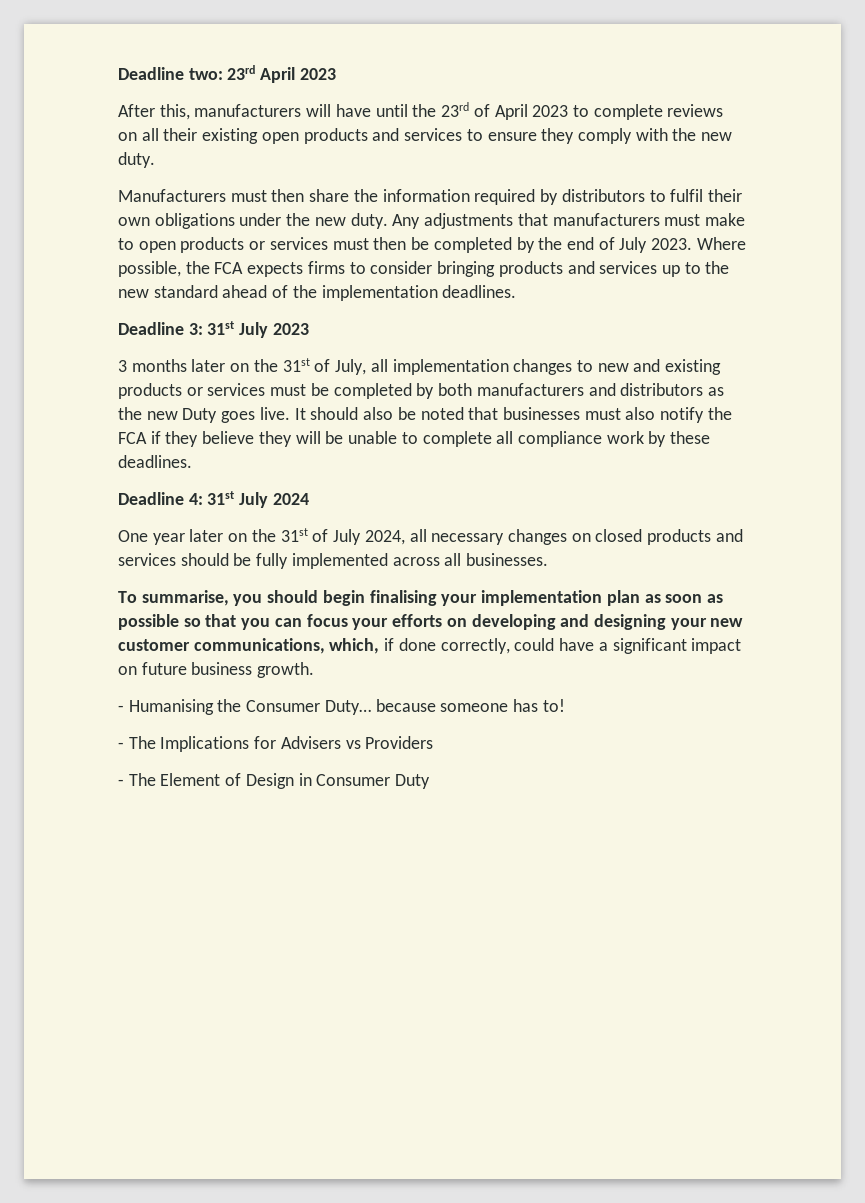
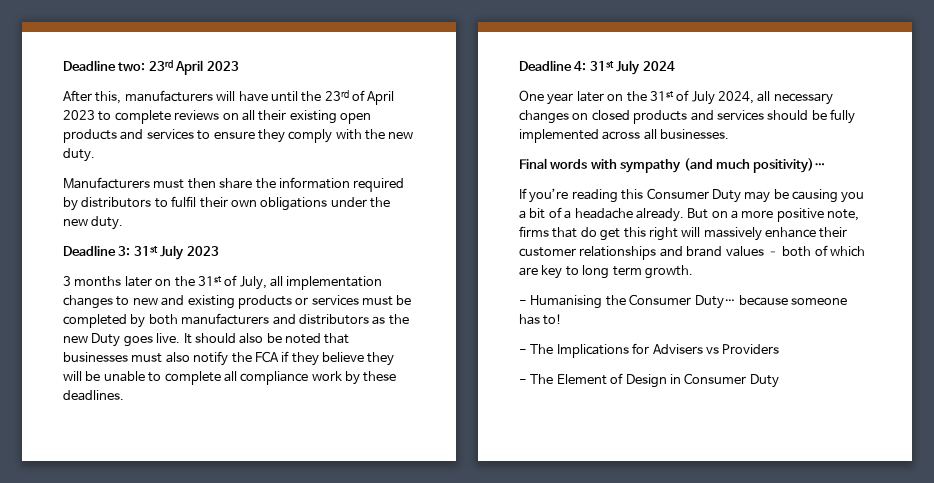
- Any adjustments that manufacturers must make to open products or services must then be completed by the end of July 2023. Where possible, the FCA expects firms to consider bringing products and services up to the new standard ahead of the implementation deadlines.
- To summarise, you should begin finalising your implementation plan as soon as possible so that you can focus your efforts on developing and designing your new customer communications, which, if done correctly, could have a significant impact on future business growth.
+ Final words with sympathy (and much positivity)…
+ If you’re reading this Consumer Duty may be causing you a bit of a headache already. But on a more positive note, firms that do get this right will massively enhance their customer relationships and brand values – both of which are key to long term growth.

